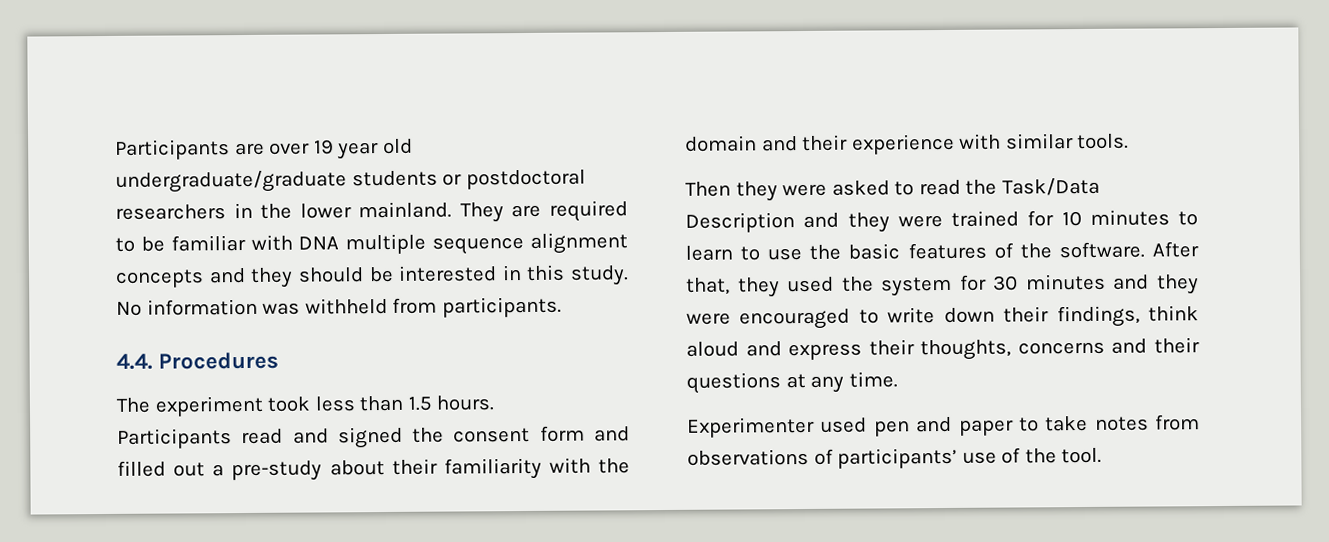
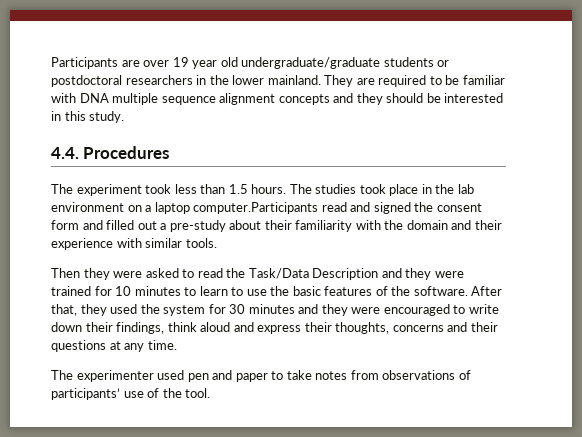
- No information was withheld from participants.
- The experiment took less than 1.5 hours.
- Participants read and signed the consent form and filled out a pre-study about their familiarity with the domain and their experience with similar tools.
+ The experiment took less than 1.5 hours. The studies took place in the lab environment on a laptop computer.Participants read and signed the consent form and filled out a pre-study about their familiarity with the domain and their experience with similar tools.
- Experimenter used pen and paper to take notes from observations of participants’ use of the tool.
+ The experimenter used pen and paper to take notes from observations of participants’ use of the tool.

